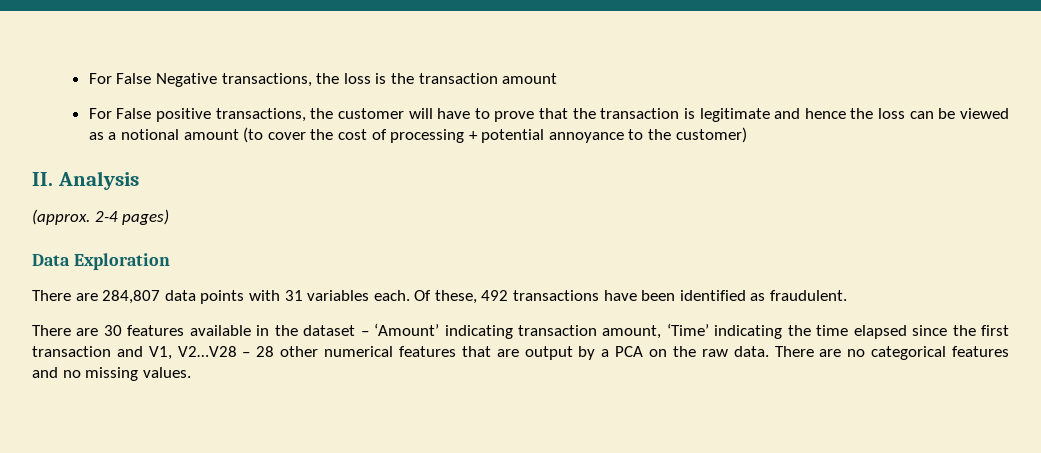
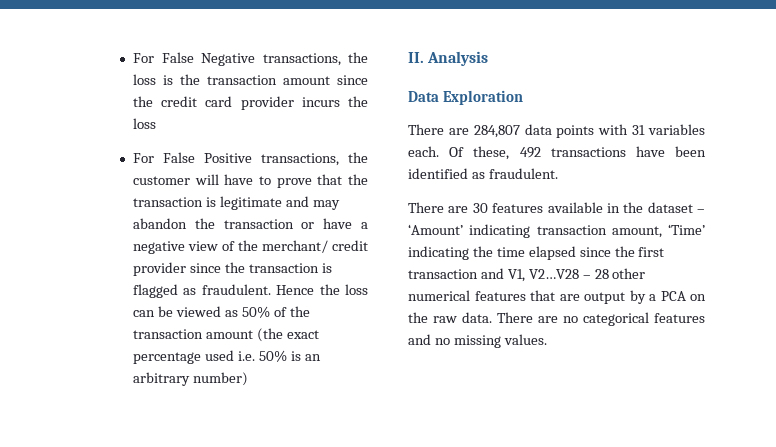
- For False Negative transactions, the loss is the transaction amount
- For False positive transactions, the customer will have to prove that the transaction is legitimate and hence the loss can be viewed as a notional amount (to cover the cost of processing + potential annoyance to the customer)
+ For False Negative transactions, the loss is the transaction amount since the credit card provider incurs the loss
+ For False Positive transactions, the customer will have to prove that the transaction is legitimate and may abandon the transaction or have a negative view of the merchant/ credit provider since the transaction is flagged as fraudulent. Hence the loss can be viewed as 50% of the transaction amount (the exact percentage used i.e. 50% is an arbitrary number)
- (approx. 2-4 pages)

